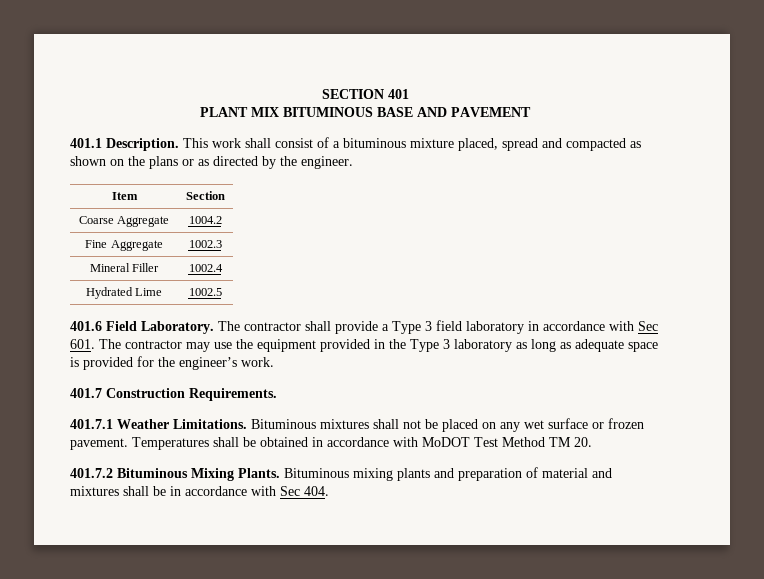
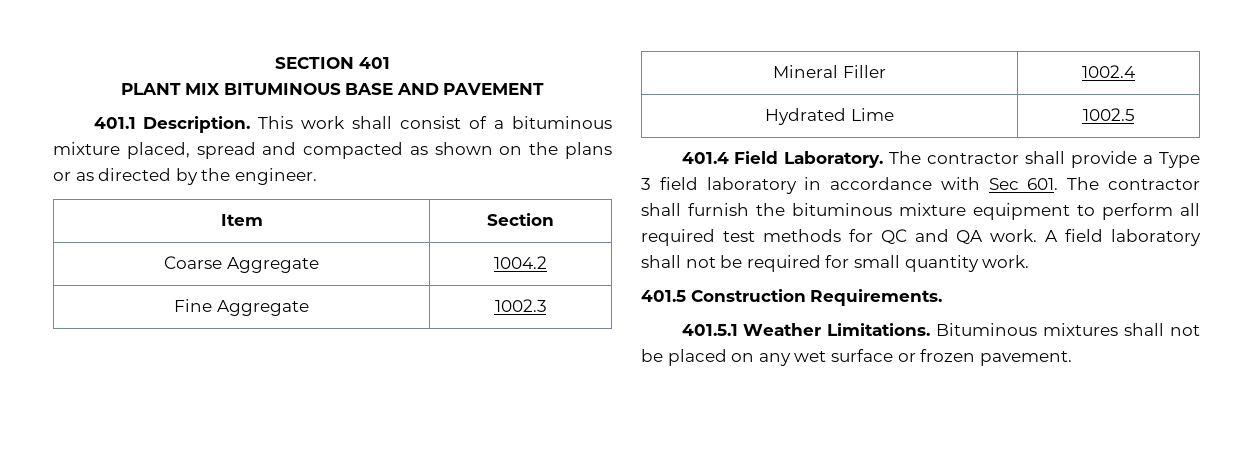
- 401.6 Field Laboratory.
+ 401.4 Field Laboratory.
- The contractor shall provide a Type 3 field laboratory in accordance with Sec 601. The contractor may use the equipment provided in the Type 3 laboratory as long as adequate space is provided for the engineer’s work.
+ The contractor shall provide a Type 3 field laboratory in accordance with Sec 601. The contractor shall furnish the bituminous mixture equipment to perform all required test methods for QC and QA work. A field laboratory shall not be required for small quantity work.
- 401.7 Construction Requirements.
+ 401.5 Construction Requirements.
- 401.7.1 Weather Limitations.
+ 401.5.1 Weather Limitations.
- Temperatures shall be obtained in accordance with MoDOT Test Method TM 20.
- 401.7.2 Bituminous Mixing Plants. Bituminous mixing plants and preparation of material and mixtures shall be in accordance with Sec 404.

